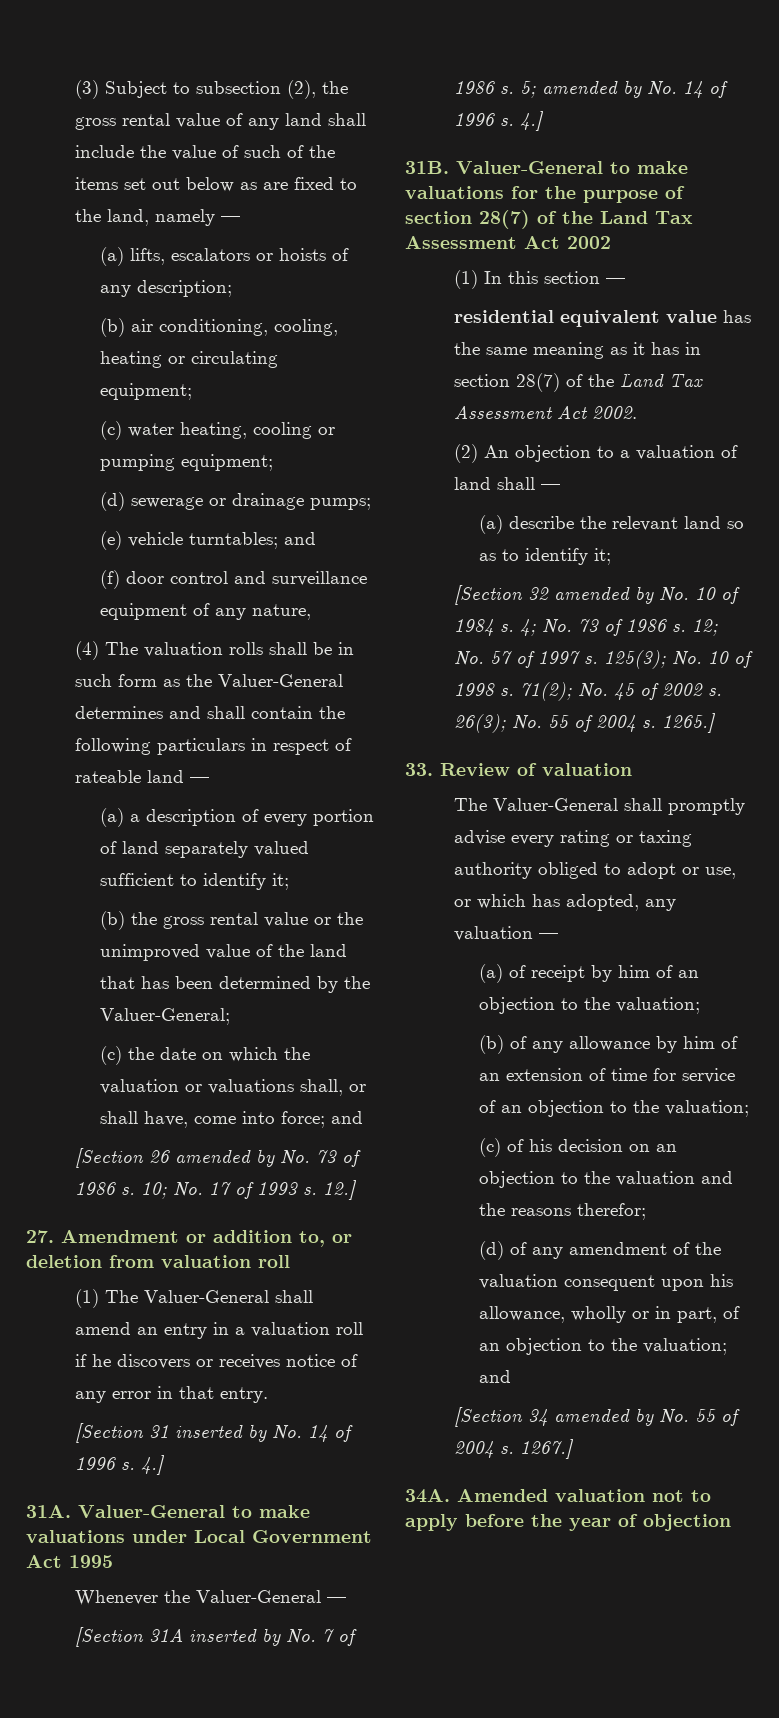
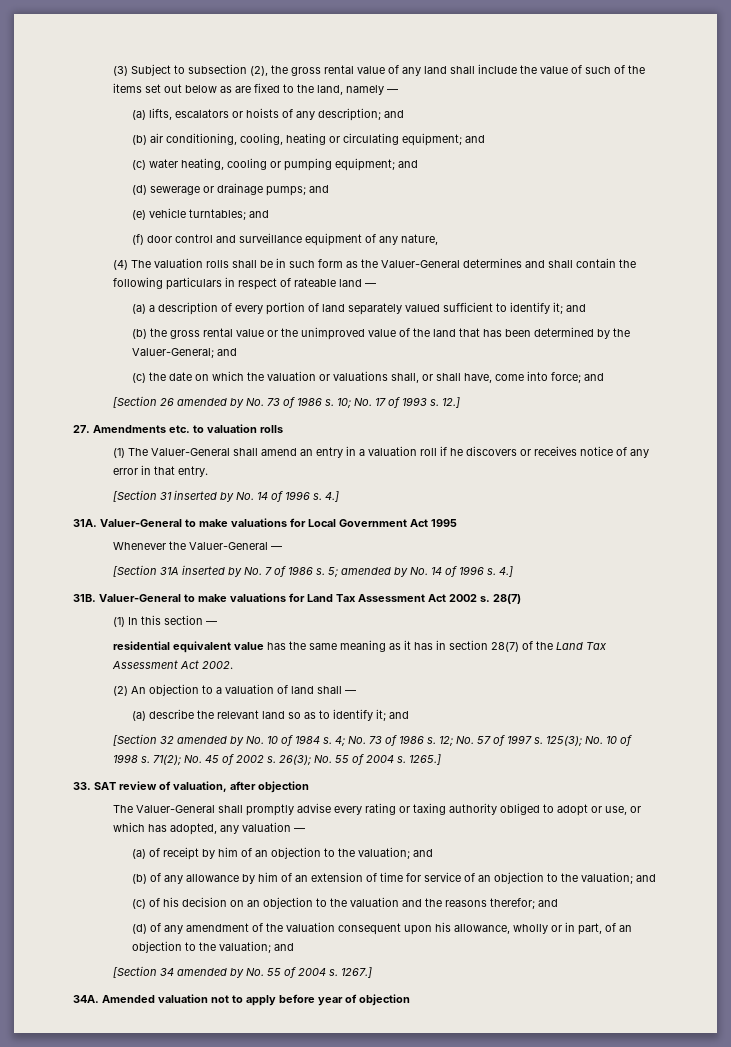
- (a) lifts, escalators or hoists of any description;
+ (a) lifts, escalators or hoists of any description; and
- (b) air conditioning, cooling, heating or circulating equipment;
+ (b) air conditioning, cooling, heating or circulating equipment; and
- (c) water heating, cooling or pumping equipment;
+ (c) water heating, cooling or pumping equipment; and
- (d) sewerage or drainage pumps;
+ (d) sewerage or drainage pumps; and
- (a) a description of every portion of land separately valued sufficient to identify it;
+ (a) a description of every portion of land separately valued sufficient to identify it; and
- (b) the gross rental value or the unimproved value of the land that has been determined by the Valuer-General;
+ (b) the gross rental value or the unimproved value of the land that has been determined by the Valuer-General; and
- 27. Amendment or addition to, or deletion from valuation roll
+ 27. Amendments etc. to valuation rolls
- Valuer-General to make valuations under Local Government Act 1995
+ Valuer-General to make valuations for Local Government Act 1995
- Valuer-General to make valuations for the purpose of section 28(7) of the Land Tax Assessment Act 2002
+ Valuer-General to make valuations for Land Tax Assessment Act 2002 s. 28(7)
- (a) describe the relevant land so as to identify it;
+ (a) describe the relevant land so as to identify it; and
- 33. Review of valuation
+ 33. SAT review of valuation, after objection
- (a) of receipt by him of an objection to the valuation;
+ (a) of receipt by him of an objection to the valuation; and
- (b) of any allowance by him of an extension of time for service of an objection to the valuation;
+ (b) of any allowance by him of an extension of time for service of an objection to the valuation; and
- (c) of his decision on an objection to the valuation and the reasons therefor;
+ (c) of his decision on an objection to the valuation and the reasons therefor; and
- Amended valuation not to apply before the year of objection
+ Amended valuation not to apply before year of objection

